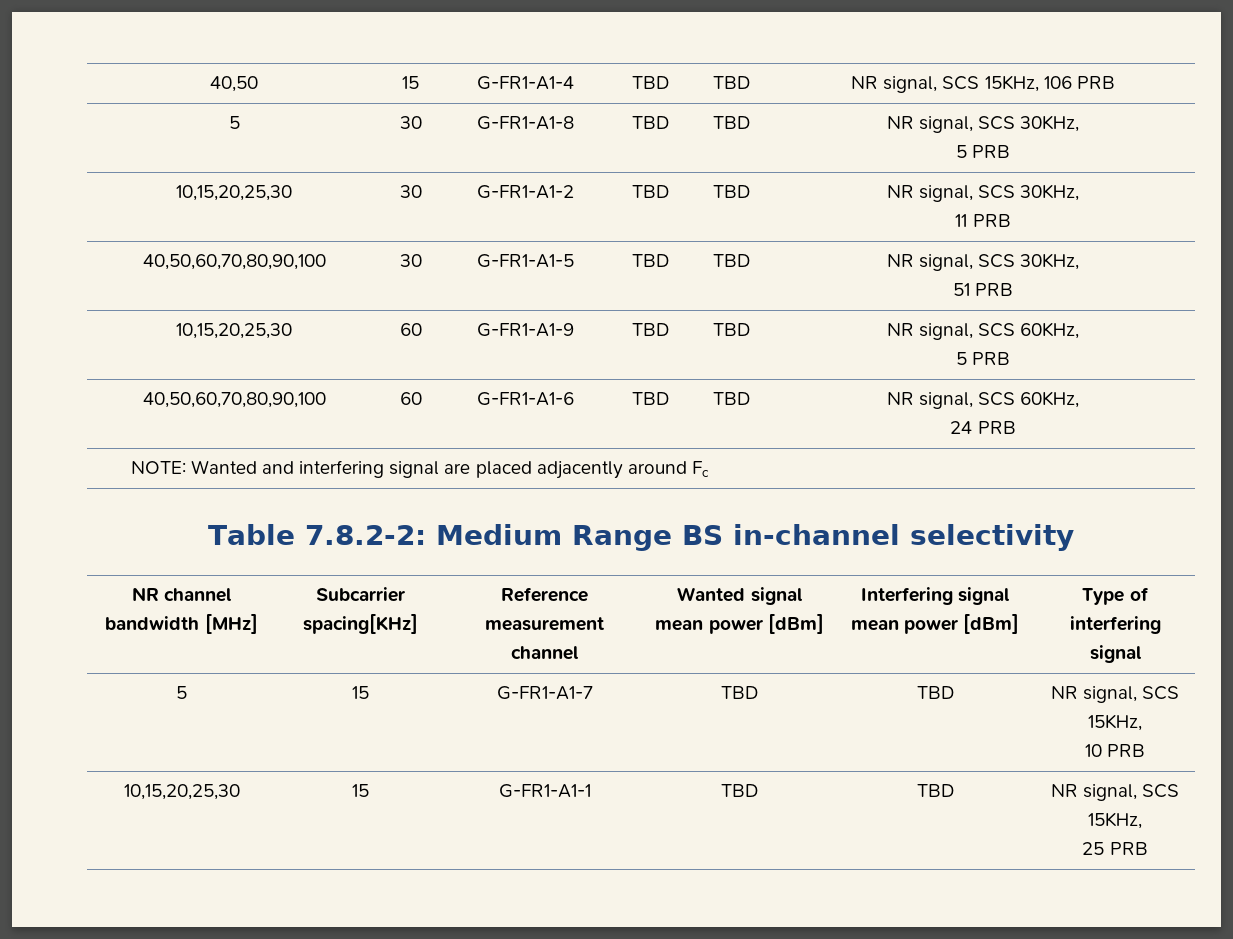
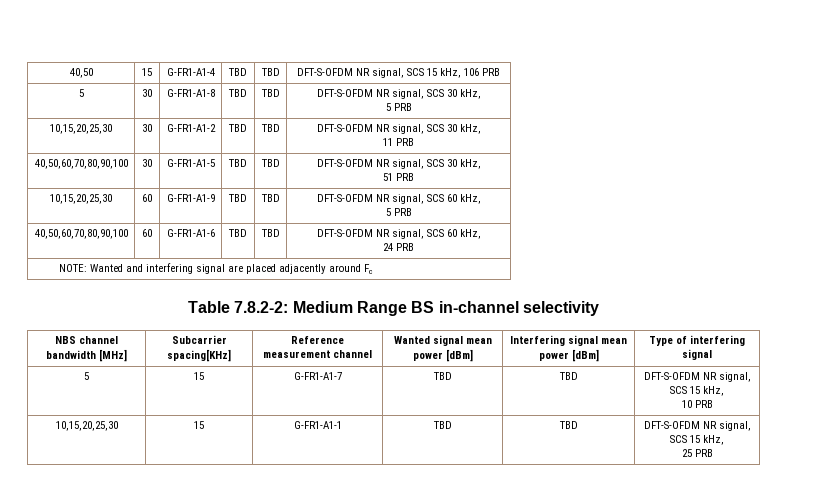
- 40,50 | 15 | G-FR1-A1-4 | TBD | TBD | NR signal, SCS 15KHz, 106 PRB
+ 40,50 | 15 | G-FR1-A1-4 | TBD | TBD | DFT-S-OFDM NR signal, SCS 15 kHz, 106 PRB
- 5 | 30 | G-FR1-A1-8 | TBD | TBD | NR signal, SCS 30KHz,
+ 5 | 30 | G-FR1-A1-8 | TBD | TBD | DFT-S-OFDM NR signal, SCS 30 kHz,
- 10,15,20,25,30 | 30 | G-FR1-A1-2 | TBD | TBD | NR signal, SCS 30KHz,
+ 10,15,20,25,30 | 30 | G-FR1-A1-2 | TBD | TBD | DFT-S-OFDM NR signal, SCS 30 kHz,
- 40,50,60,70,80,90,100 | 30 | G-FR1-A1-5 | TBD | TBD | NR signal, SCS 30KHz,
+ 40,50,60,70,80,90,100 | 30 | G-FR1-A1-5 | TBD | TBD | DFT-S-OFDM NR signal, SCS 30 kHz,
- 10,15,20,25,30 | 60 | G-FR1-A1-9 | TBD | TBD | NR signal, SCS 60KHz,
+ 10,15,20,25,30 | 60 | G-FR1-A1-9 | TBD | TBD | DFT-S-OFDM NR signal, SCS 60 kHz,
- 40,50,60,70,80,90,100 | 60 | G-FR1-A1-6 | TBD | TBD | NR signal, SCS 60KHz,
+ 40,50,60,70,80,90,100 | 60 | G-FR1-A1-6 | TBD | TBD | DFT-S-OFDM NR signal, SCS 60 kHz,
- NR channel bandwidth [MHz] | Subcarrier spacing[KHz] | Reference measurement channel | Wanted signal mean power [dBm] | Interfering signal mean power [dBm] | Type of interfering signal
+ NBS channel bandwidth [MHz] | Subcarrier spacing[KHz] | Reference measurement channel | Wanted signal mean power [dBm] | Interfering signal mean power [dBm] | Type of interfering signal
- 5 | 15 | G-FR1-A1-7 | TBD | TBD | NR signal, SCS 15KHz,
+ 5 | 15 | G-FR1-A1-7 | TBD | TBD | DFT-S-OFDM NR signal, SCS 15 kHz,
- 10,15,20,25,30 | 15 | G-FR1-A1-1 | TBD | TBD | NR signal, SCS 15KHz,
+ 10,15,20,25,30 | 15 | G-FR1-A1-1 | TBD | TBD | DFT-S-OFDM NR signal, SCS 15 kHz,

